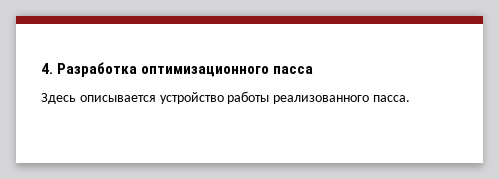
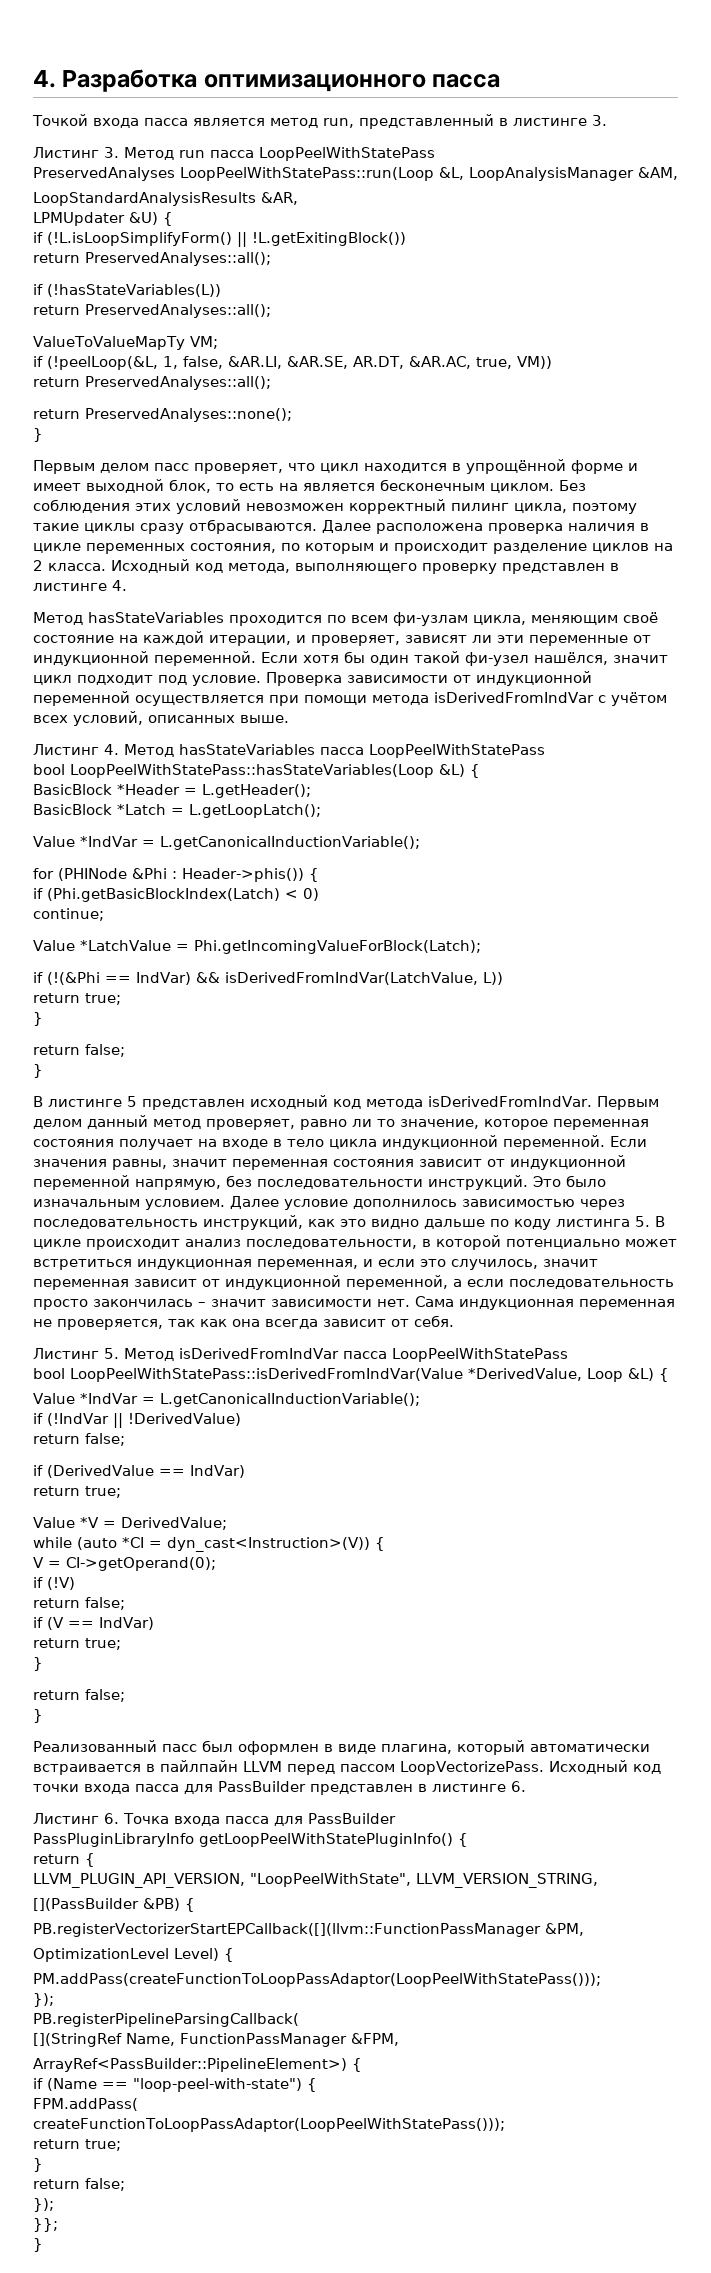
- Здесь описывается устройство работы реализованного пасса.
+ Точкой входа пасса является метод run, представленный в листинге 3.
+ Листинг 3. Метод run пасса LoopPeelWithStatePass
+ PreservedAnalyses LoopPeelWithStatePass::run(Loop &L, LoopAnalysisManager &AM,
+ LoopStandardAnalysisResults &AR,
+ LPMUpdater &U) {
+ if (!L.isLoopSimplifyForm() || !L.getExitingBlock())
+ return PreservedAnalyses::all();
+ if (!hasStateVariables(L))
+ return PreservedAnalyses::all();
+ ValueToValueMapTy VM;
+ if (!peelLoop(&L, 1, false, &AR.LI, &AR.SE, AR.DT, &AR.AC, true, VM))
+ return PreservedAnalyses::all();
+ return PreservedAnalyses::none();
+ }
+ Первым делом пасс проверяет, что цикл находится в упрощённой форме и имеет выходной блок, то есть на является бесконечным циклом. Без соблюдения этих условий невозможен корректный пилинг цикла, поэтому такие циклы сразу отбрасываются. Далее расположена проверка наличия в цикле переменных состояния, по которым и происходит разделение циклов на 2 класса. Исходный код метода, выполняющего проверку представлен в листинге 4.
+ Метод hasStateVariables проходится по всем фи-узлам цикла, меняющим своё состояние на каждой итерации, и проверяет, зависят ли эти переменные от индукционной переменной. Если хотя бы один такой фи-узел нашёлся, значит цикл подходит под условие. Проверка зависимости от индукционной переменной осуществляется при помощи метода isDerivedFromIndVar с учётом всех условий, описанных выше.
+ Листинг 4. Метод hasStateVariables пасса LoopPeelWithStatePass
+ bool LoopPeelWithStatePass::hasStateVariables(Loop &L) {
+ BasicBlock *Header = L.getHeader();
+ BasicBlock *Latch = L.getLoopLatch();
+ Value *IndVar = L.getCanonicalInductionVariable();
+ for (PHINode &Phi : Header->phis()) {
+ if (Phi.getBasicBlockIndex(Latch) < 0)
+ continue;
+ Value *LatchValue = Phi.getIncomingValueForBlock(Latch);
+ if (!(&Phi == IndVar) && isDerivedFromIndVar(LatchValue, L))
+ return true;
+ }
+ return false;
+ }
+ В листинге 5 представлен исходный код метода isDerivedFromIndVar. Первым делом данный метод проверяет, равно ли то значение, которое переменная состояния получает на входе в тело цикла индукционной переменной. Если значения равны, значит переменная состояния зависит от индукционной переменной напрямую, без последовательности инструкций. Это было изначальным условием. Далее условие дополнилось зависимостью через последовательность инструкций, как это видно дальше по коду листинга 5. В цикле происходит анализ последовательности, в которой потенциально может встретиться индукционная переменная, и если это случилось, значит переменная зависит от индукционной переменной, а если последовательность просто закончилась – значит зависимости нет. Сама индукционная переменная не проверяется, так как она всегда зависит от себя.
+ Листинг 5. Метод isDerivedFromIndVar пасса LoopPeelWithStatePass
+ bool LoopPeelWithStatePass::isDerivedFromIndVar(Value *DerivedValue, Loop &L) {
+ Value *IndVar = L.getCanonicalInductionVariable();
+ if (!IndVar || !DerivedValue)
+ return false;
+ if (DerivedValue == IndVar)
+ return true;
+ Value *V = DerivedValue;
+ while (auto *CI = dyn_cast<Instruction>(V)) {
+ V = CI->getOperand(0);
+ if (!V)
+ return false;
+ if (V == IndVar)
+ return true;
+ }
+ return false;
+ }
+ Реализованный пасс был оформлен в виде плагина, который автоматически встраивается в пайлпайн LLVM перед пассом LoopVectorizePass. Исходный код точки входа пасса для PassBuilder представлен в листинге 6.
+ Листинг 6. Точка входа пасса для PassBuilder
+ PassPluginLibraryInfo getLoopPeelWithStatePluginInfo() {
+ return {
+ LLVM_PLUGIN_API_VERSION, "LoopPeelWithState", LLVM_VERSION_STRING,
+ [](PassBuilder &PB) {
+ PB.registerVectorizerStartEPCallback([](llvm::FunctionPassManager &PM,
+ OptimizationLevel Level) {
+ PM.addPass(createFunctionToLoopPassAdaptor(LoopPeelWithStatePass()));
+ });
+ PB.registerPipelineParsingCallback(
+ [](StringRef Name, FunctionPassManager &FPM,
+ ArrayRef<PassBuilder::PipelineElement>) {
+ if (Name == "loop-peel-with-state") {
+ FPM.addPass(
+ createFunctionToLoopPassAdaptor(LoopPeelWithStatePass()));
+ return true;
+ }
+ return false;
+ });
+ }};
+ }

